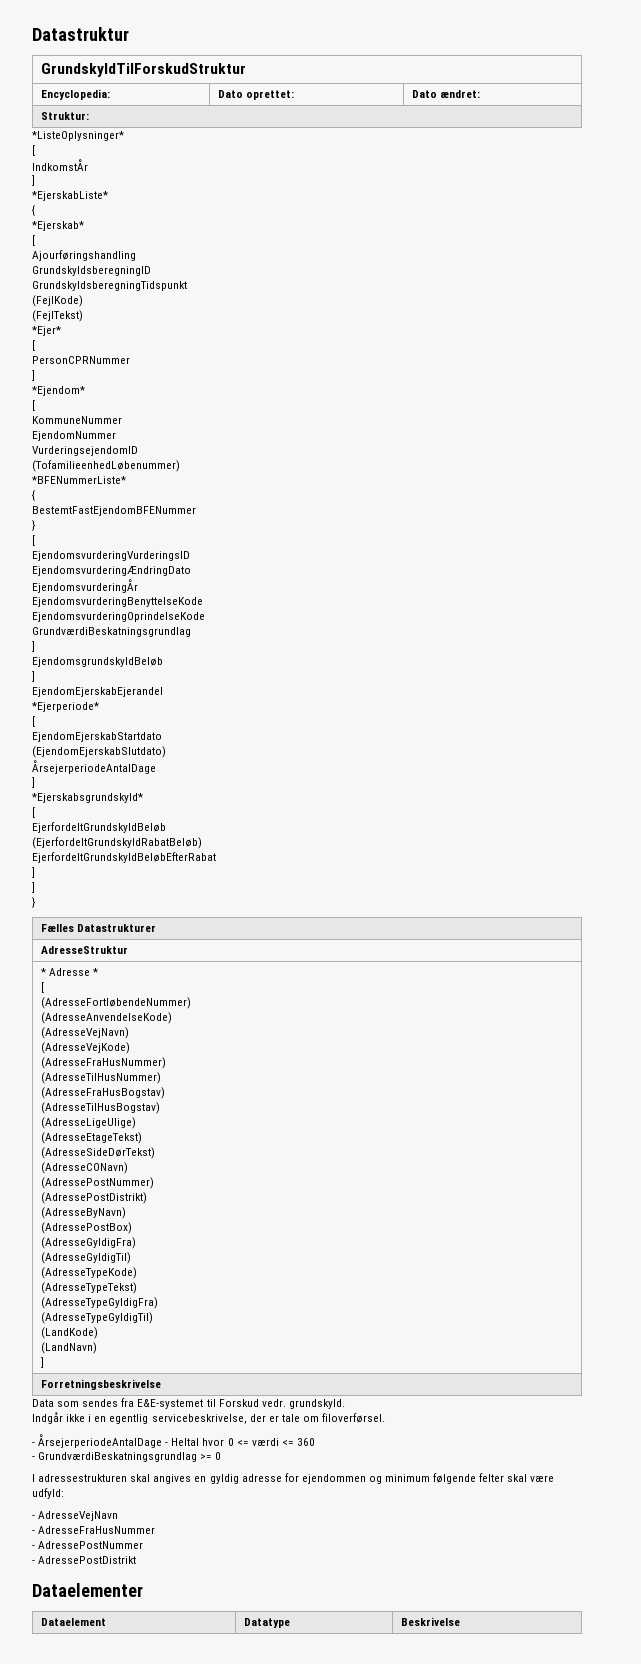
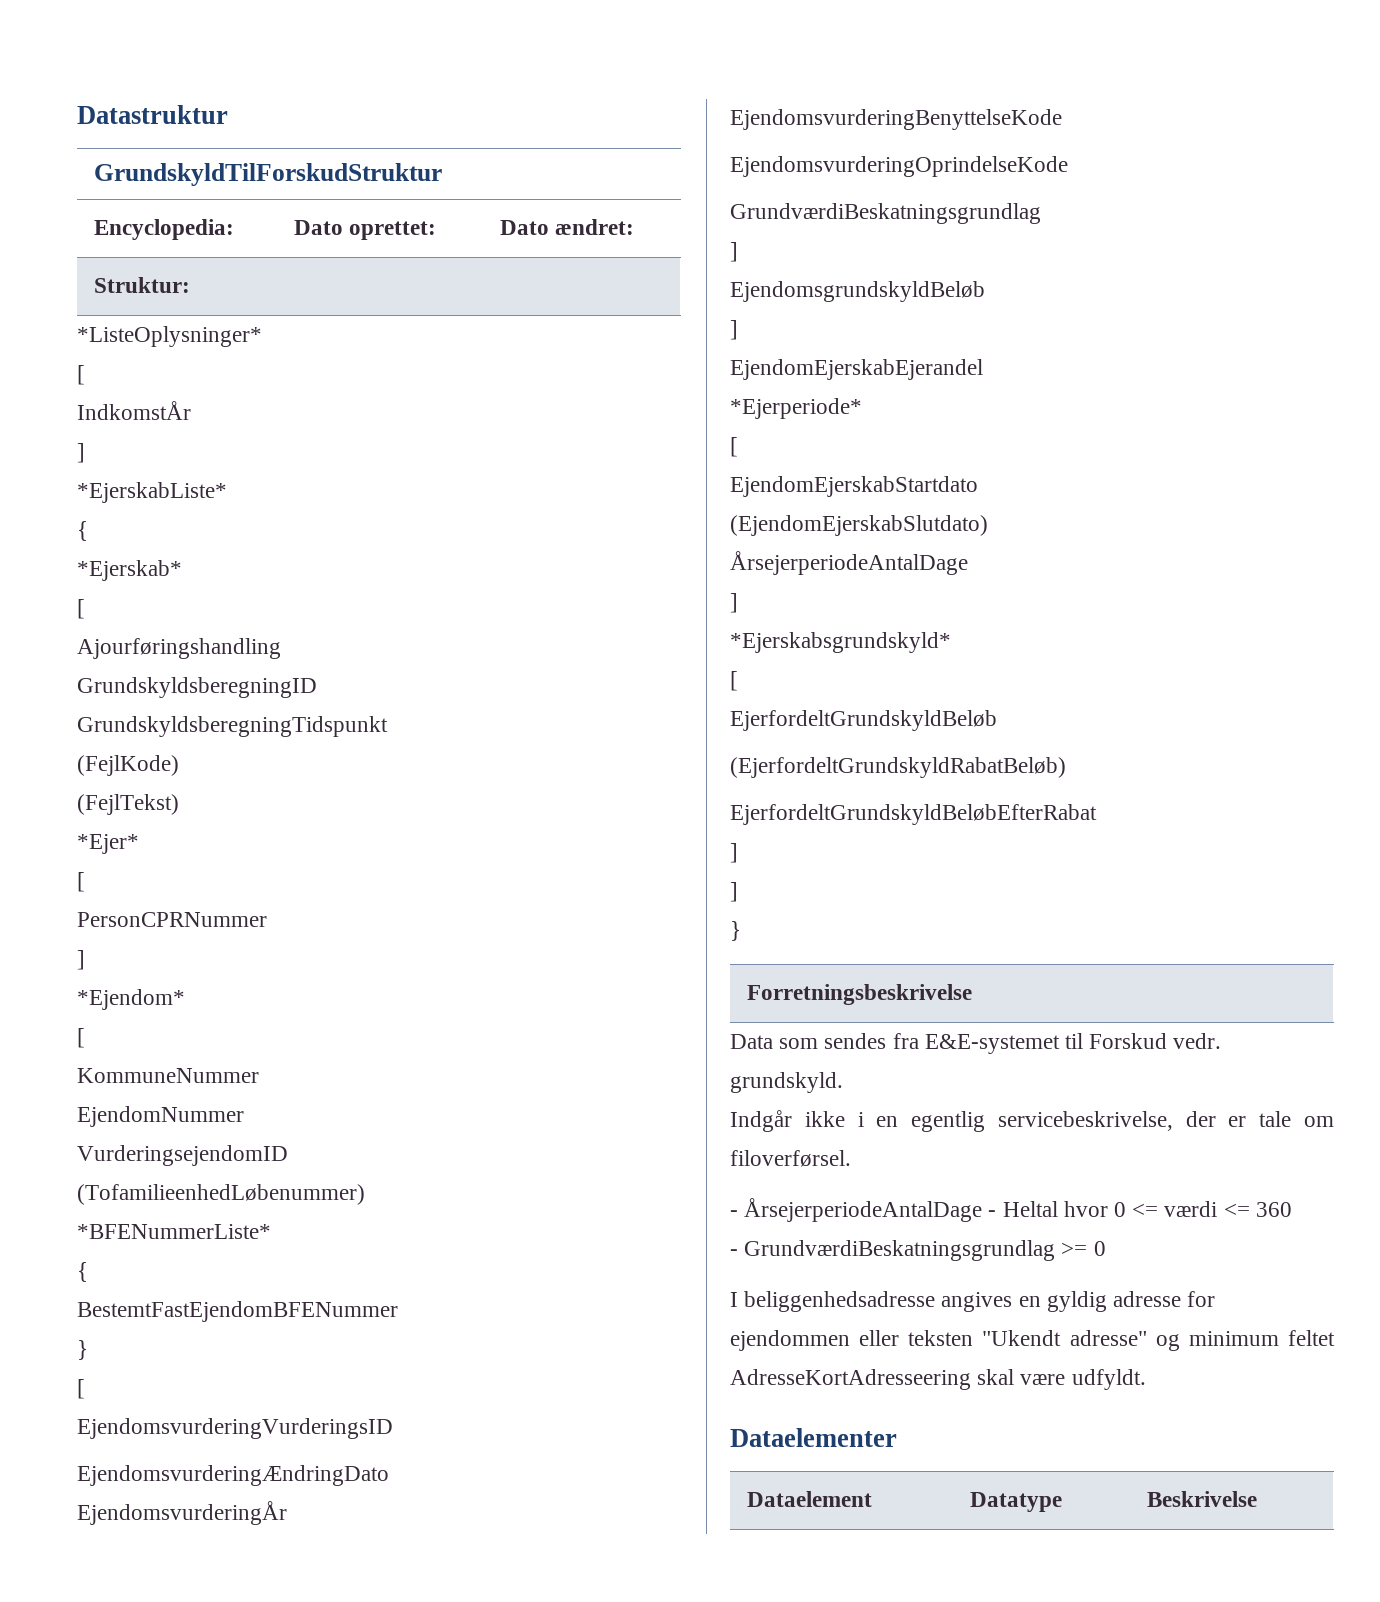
- Fælles Datastrukturer
- AdresseStruktur
- * Adresse *
- [
- (AdresseFortløbendeNummer)
- (AdresseAnvendelseKode)
- (AdresseVejNavn)
- (AdresseVejKode)
- (AdresseFraHusNummer)
- (AdresseTilHusNummer)
- (AdresseFraHusBogstav)
- (AdresseTilHusBogstav)
- (AdresseLigeUlige)
- (AdresseEtageTekst)
- (AdresseSideDørTekst)
- (AdresseCONavn)
- (AdressePostNummer)
- (AdressePostDistrikt)
- (AdresseByNavn)
- (AdressePostBox)
- (AdresseGyldigFra)
- (AdresseGyldigTil)
- (AdresseTypeKode)
- (AdresseTypeTekst)
- (AdresseTypeGyldigFra)
- (AdresseTypeGyldigTil)
- (LandKode)
- (LandNavn)
- ]
- I adressestrukturen skal angives en gyldig adresse for ejendommen og minimum følgende felter skal være udfyld:
- - AdresseVejNavn
- - AdresseFraHusNummer
- - AdressePostNummer
- - AdressePostDistrikt
+ I beliggenhedsadresse angives en gyldig adresse for ejendommen eller teksten "Ukendt adresse" og minimum feltet AdresseKortAdresseering skal være udfyldt.

